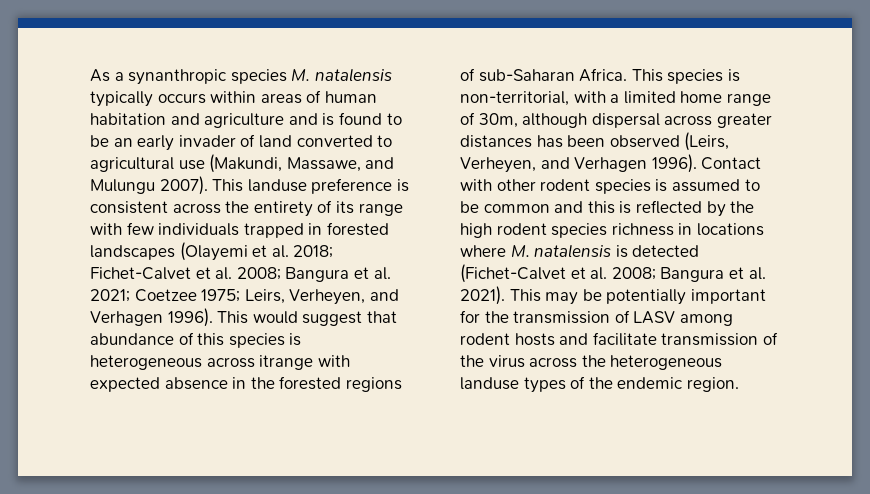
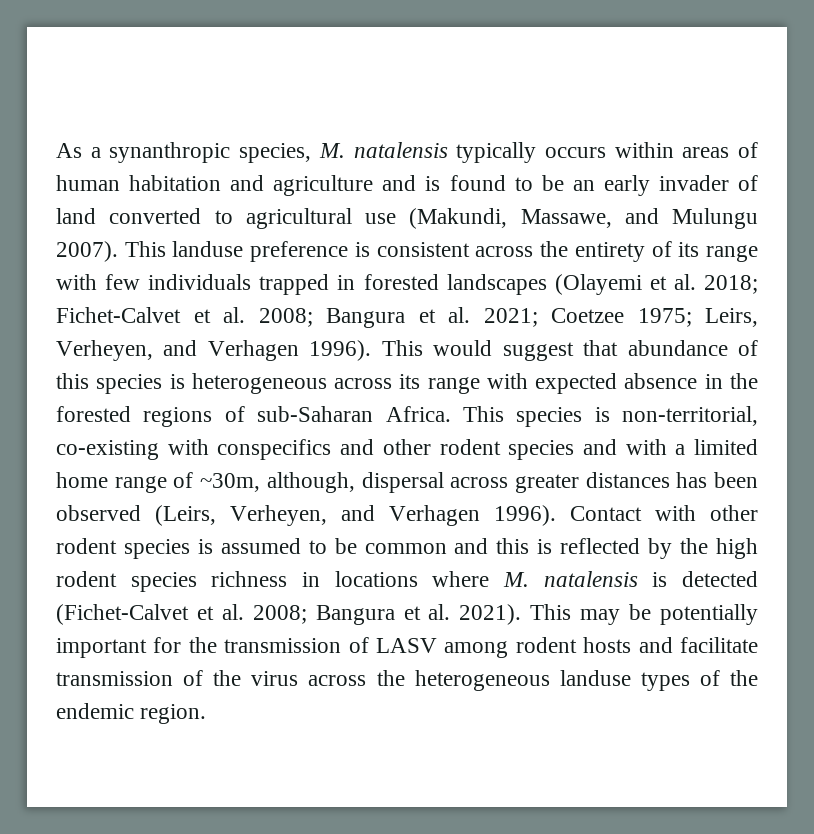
- As a synanthropic species M. natalensis typically occurs within areas of human habitation and agriculture and is found to be an early invader of land converted to agricultural use (Makundi, Massawe, and Mulungu 2007).
+ As a synanthropic species, M. natalensis typically occurs within areas of human habitation and agriculture and is found to be an early invader of land converted to agricultural use (Makundi, Massawe, and Mulungu 2007).
- This would suggest that abundance of this species is heterogeneous across itrange with expected absence in the forested regions of sub-Saharan Africa.
+ This would suggest that abundance of this species is heterogeneous across its range with expected absence in the forested regions of sub-Saharan Africa.
- This species is non-territorial, with a limited home range of 30m, although dispersal across greater distances has been observed (Leirs, Verheyen, and Verhagen 1996).
+ This species is non-territorial, co-existing with conspecifics and other rodent species and with a limited home range of ~30m, although, dispersal across greater distances has been observed (Leirs, Verheyen, and Verhagen 1996).

